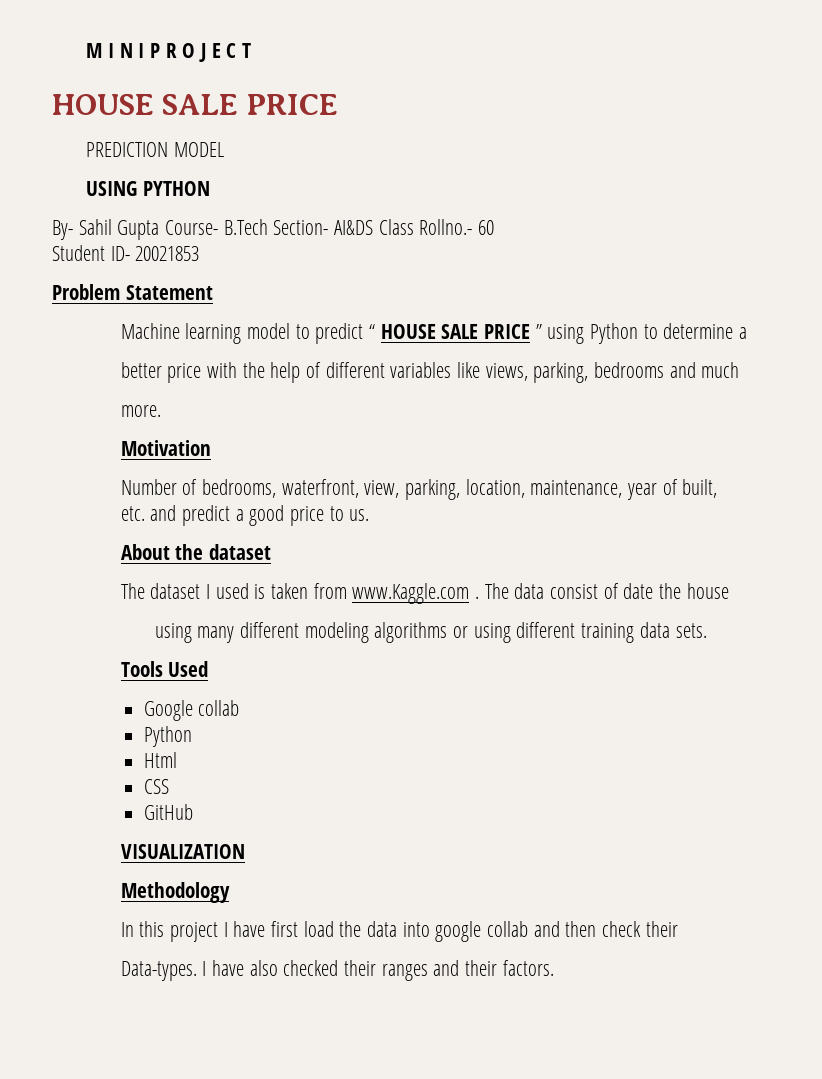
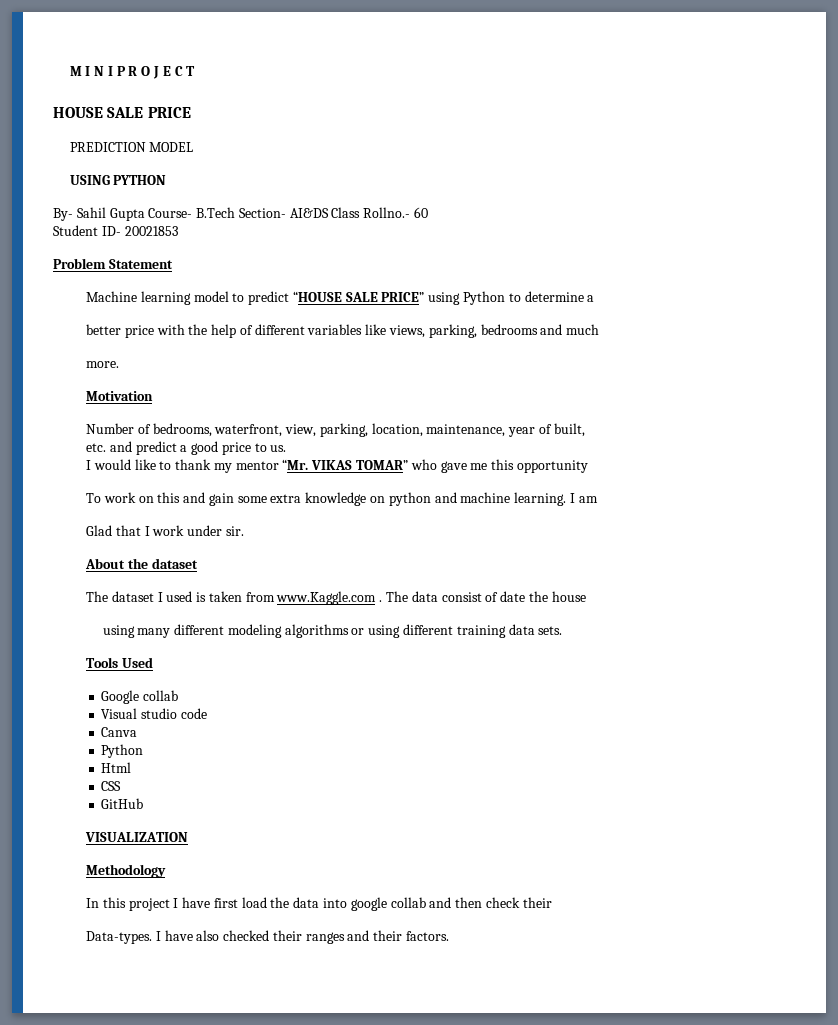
- Machine learning model to predict “ HOUSE SALE PRICE ” using Python to determine a
+ Machine learning model to predict “HOUSE SALE PRICE” using Python to determine a
+ I would like to thank my mentor “Mr. VIKAS TOMAR” who gave me this opportunity
+ To work on this and gain some extra knowledge on python and machine learning. I am
+ Glad that I work under sir.
+ Visual studio code
+ Canva

